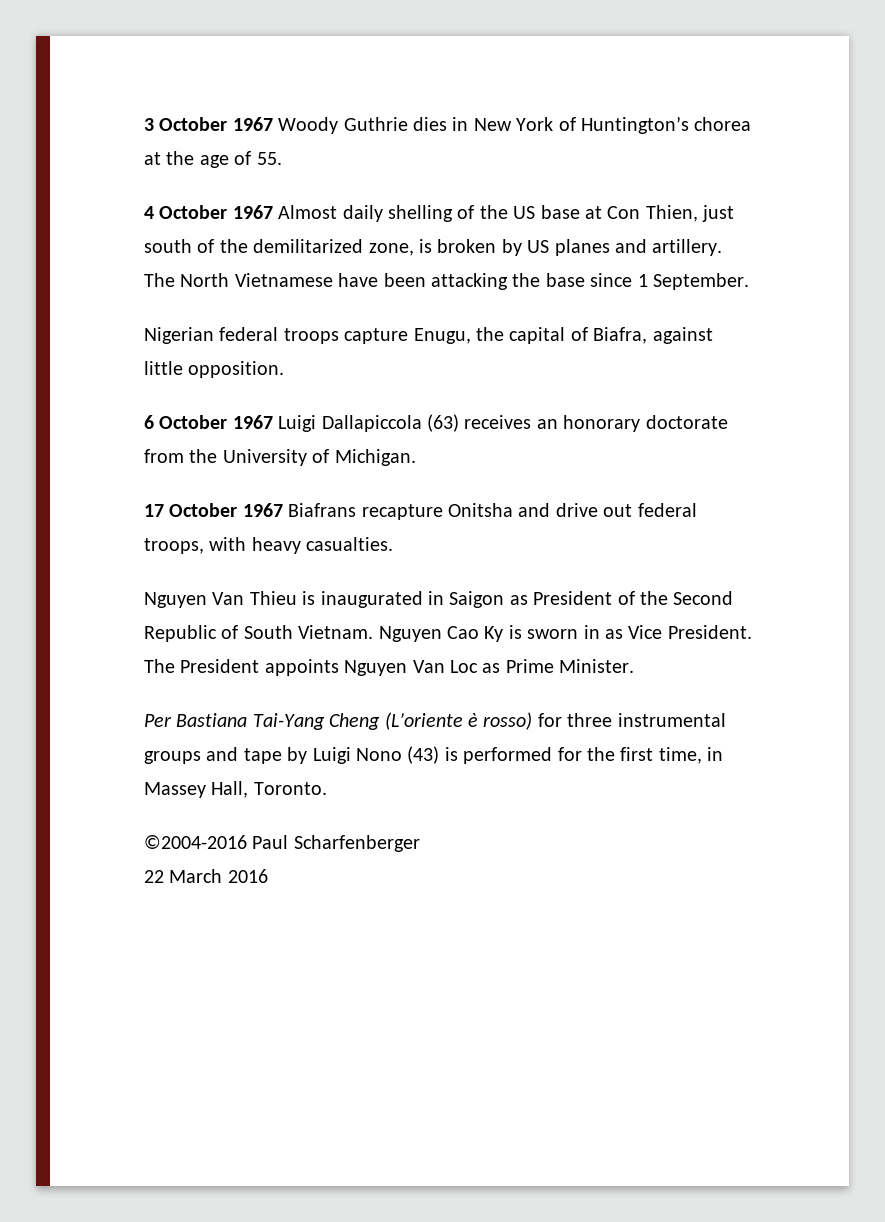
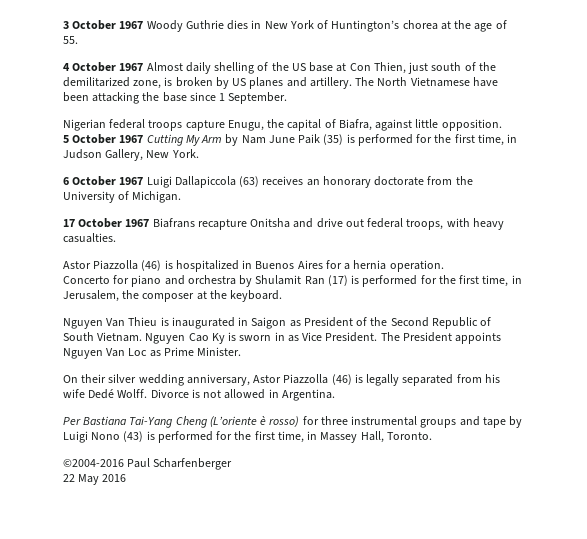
+ 5 October 1967 Cutting My Arm by Nam June Paik (35) is performed for the first time, in Judson Gallery, New York.
+ Astor Piazzolla (46) is hospitalized in Buenos Aires for a hernia operation.
+ Concerto for piano and orchestra by Shulamit Ran (17) is performed for the first time, in Jerusalem, the composer at the keyboard.
+ On their silver wedding anniversary, Astor Piazzolla (46) is legally separated from his wife Dedé Wolff. Divorce is not allowed in Argentina.
- 22 March 2016
+ 22 May 2016

